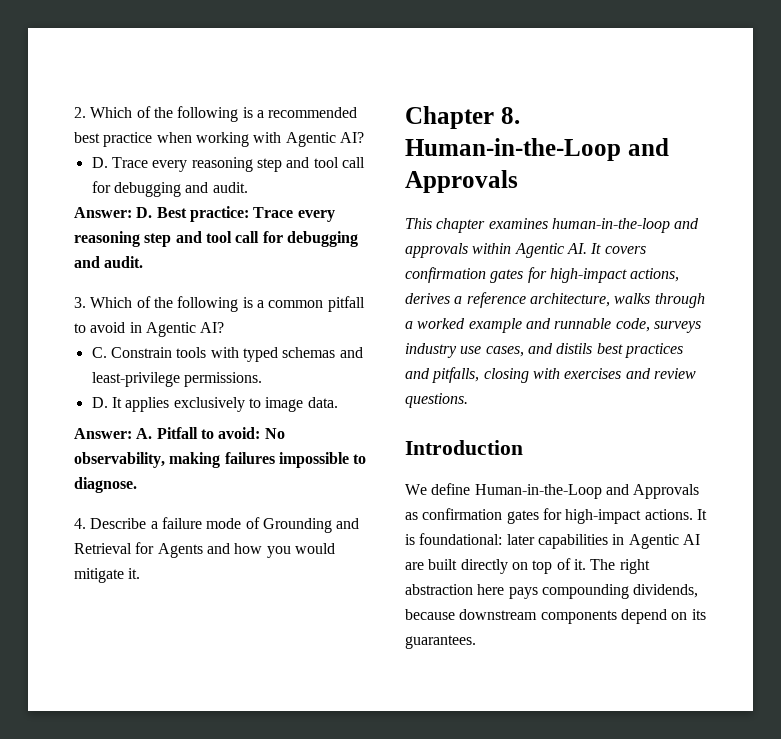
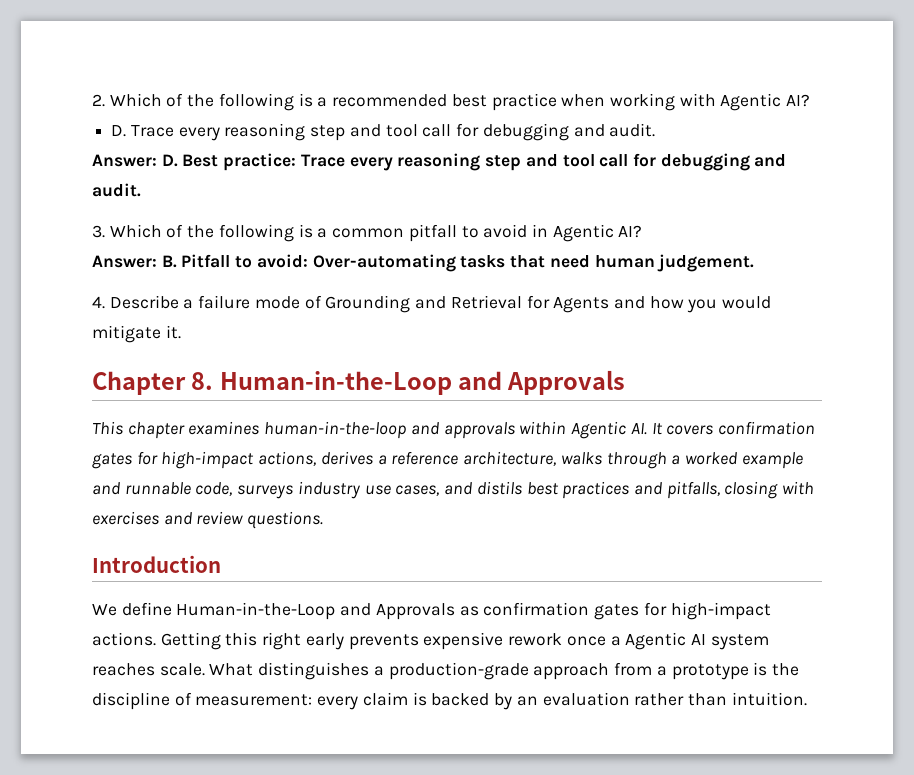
- C. Constrain tools with typed schemas and least-privilege permissions.
- D. It applies exclusively to image data.
- Answer: A. Pitfall to avoid: No observability, making failures impossible to diagnose.
+ Answer: B. Pitfall to avoid: Over-automating tasks that need human judgement.
- It is foundational: later capabilities in Agentic AI are built directly on top of it. The right abstraction here pays compounding dividends, because downstream components depend on its guarantees.
+ Getting this right early prevents expensive rework once a Agentic AI system reaches scale. What distinguishes a production-grade approach from a prototype is the discipline of measurement: every claim is backed by an evaluation rather than intuition.

